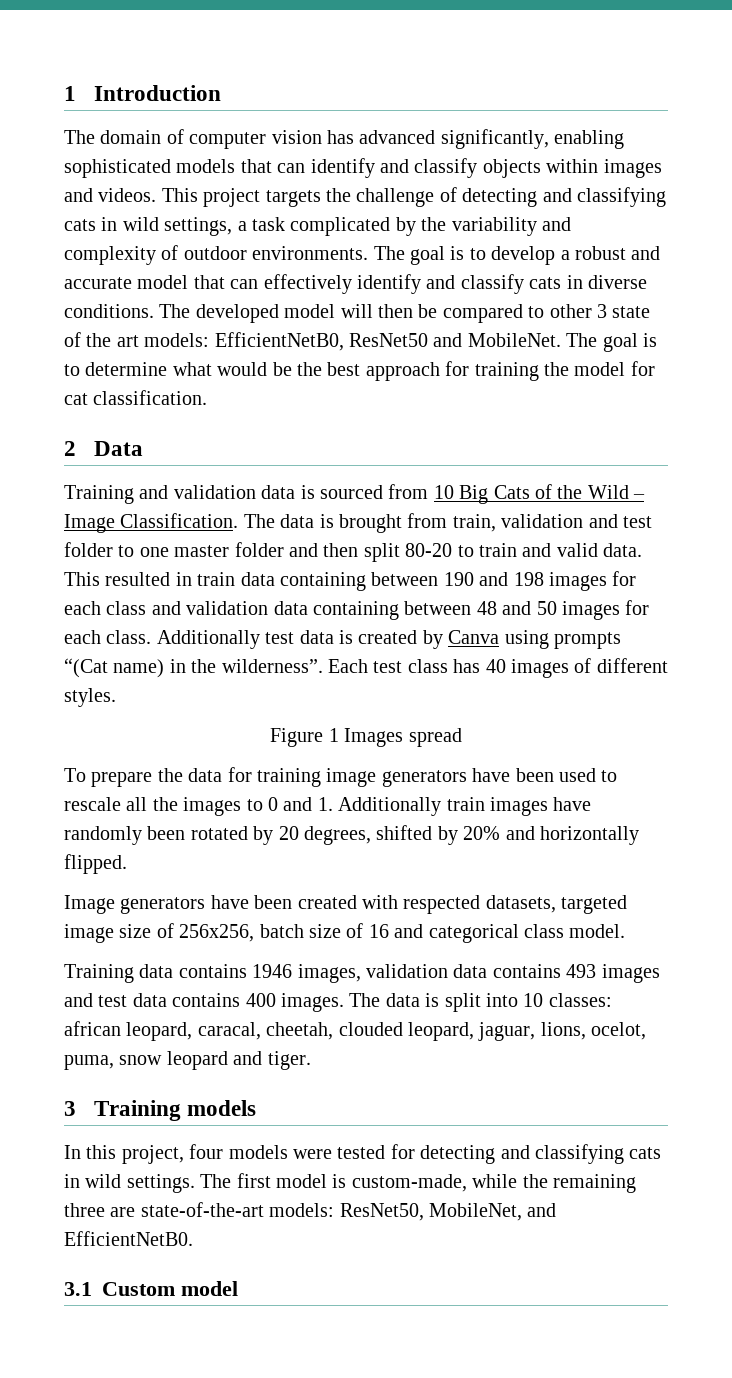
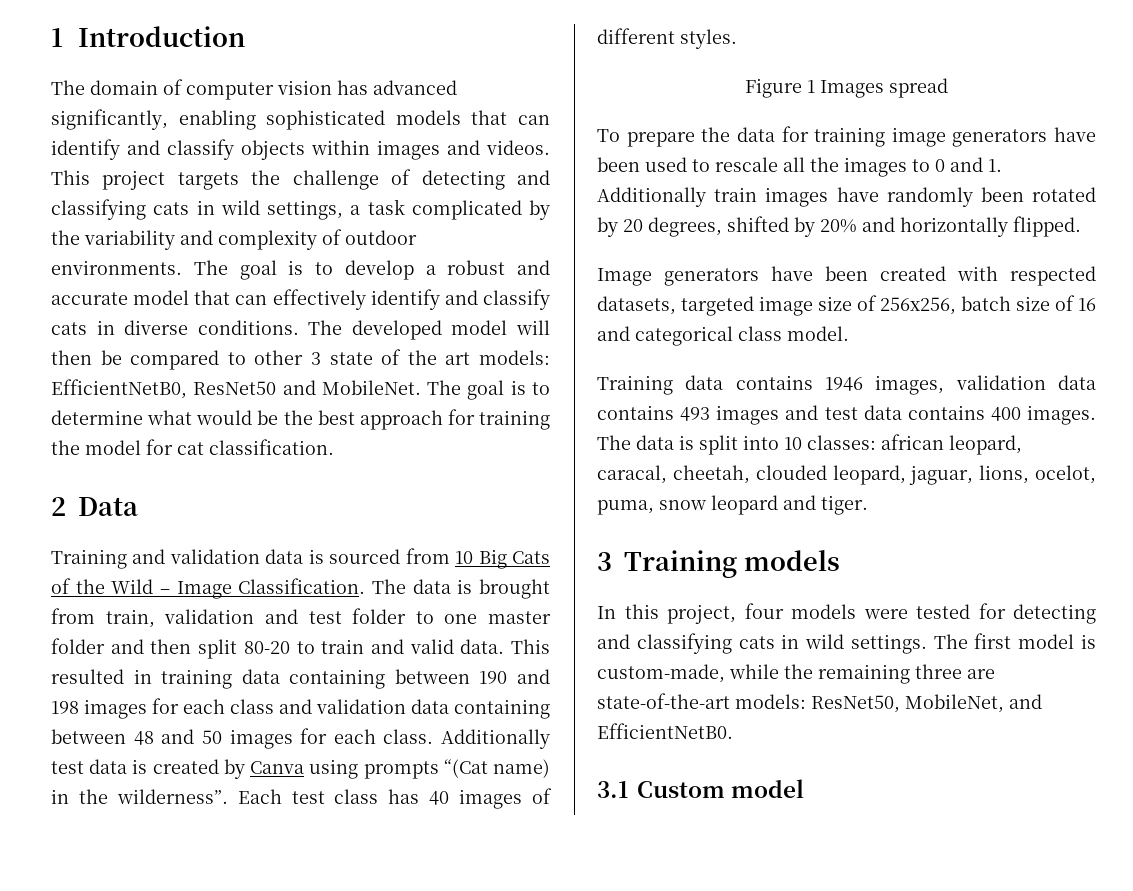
- This resulted in train data containing between 190 and 198 images for each class and validation data containing between 48 and 50 images for each class.
+ This resulted in training data containing between 190 and 198 images for each class and validation data containing between 48 and 50 images for each class.

